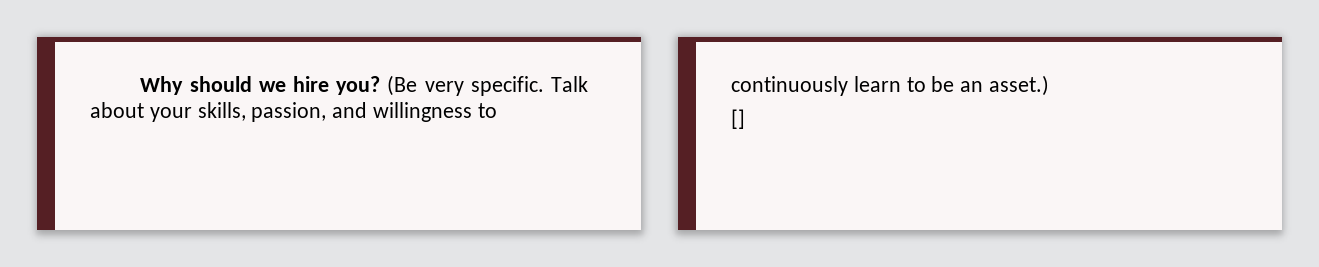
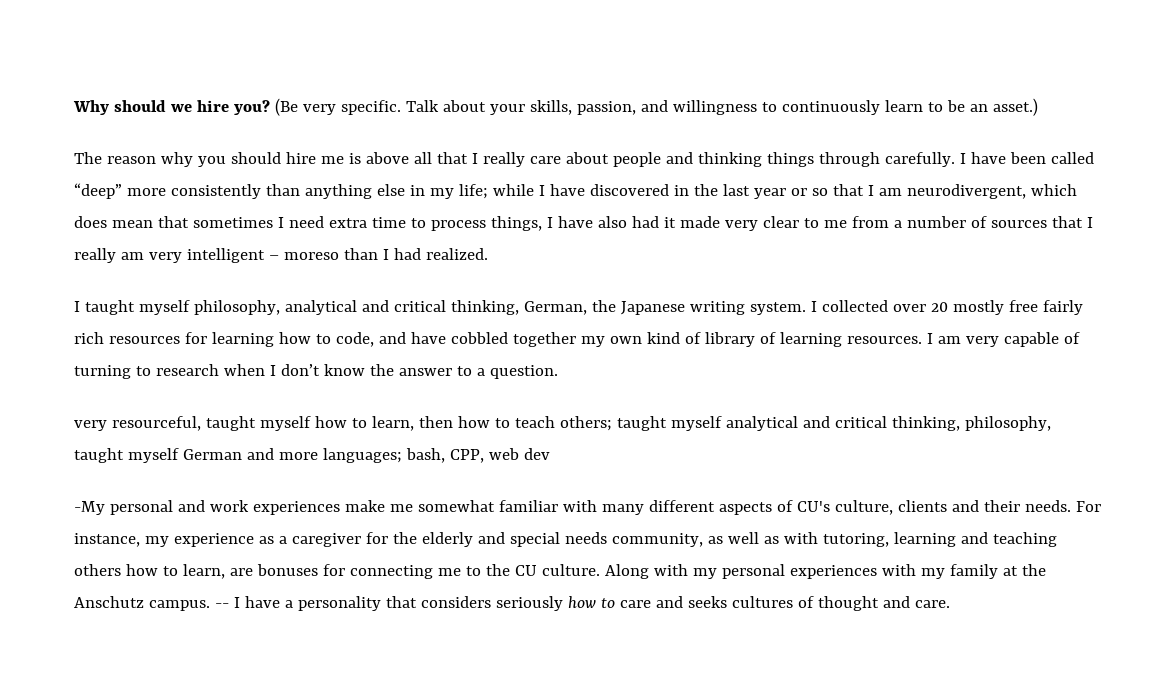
- []
+ The reason why you should hire me is above all that I really care about people and thinking things through carefully. I have been called “deep” more consistently than anything else in my life; while I have discovered in the last year or so that I am neurodivergent, which does mean that sometimes I need extra time to process things, I have also had it made very clear to me from a number of sources that I really am very intelligent – moreso than I had realized.
+ I taught myself philosophy, analytical and critical thinking, German, the Japanese writing system. I collected over 20 mostly free fairly rich resources for learning how to code, and have cobbled together my own kind of library of learning resources. I am very capable of turning to research when I don’t know the answer to a question.
+ very resourceful, taught myself how to learn, then how to teach others; taught myself analytical and critical thinking, philosophy, taught myself German and more languages; bash, CPP, web dev
+ -My personal and work experiences make me somewhat familiar with many different aspects of CU's culture, clients and their needs. For instance, my experience as a caregiver for the elderly and special needs community, as well as with tutoring, learning and teaching others how to learn, are bonuses for connecting me to the CU culture. Along with my personal experiences with my family at the Anschutz campus. -- I have a personality that considers seriously how to care and seeks cultures of thought and care.

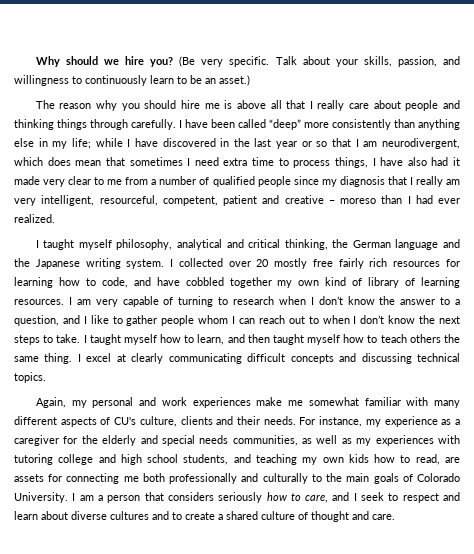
- while I have discovered in the last year or so that I am neurodivergent, which does mean that sometimes I need extra time to process things, I have also had it made very clear to me from a number of sources that I really am very intelligent – moreso than I had realized.
+ while I have discovered in the last year or so that I am neurodivergent, which does mean that sometimes I need extra time to process things, I have also had it made very clear to me from a number of qualified people since my diagnosis that I really am very intelligent, resourceful, competent, patient and creative – moreso than I had ever realized.
- I taught myself philosophy, analytical and critical thinking, German, the Japanese writing system.
+ I taught myself philosophy, analytical and critical thinking, the German language and the Japanese writing system.
- I am very capable of turning to research when I don’t know the answer to a question.
- very resourceful, taught myself how to learn, then how to teach others; taught myself analytical and critical thinking, philosophy, taught myself German and more languages; bash, CPP, web dev
- -My personal and work experiences make me somewhat familiar with many different aspects of CU's culture, clients and their needs.
+ I am very capable of turning to research when I don’t know the answer to a question, and I like to gather people whom I can reach out to when I don’t know the next steps to take. I taught myself how to learn, and then taught myself how to teach others the same thing. I excel at clearly communicating difficult concepts and discussing technical topics.
+ Again, my personal and work experiences make me somewhat familiar with many different aspects of CU's culture, clients and their needs.
- For instance, my experience as a caregiver for the elderly and special needs community, as well as with tutoring, learning and teaching others how to learn, are bonuses for connecting me to the CU culture. Along with my personal experiences with my family at the Anschutz campus. -- I have a personality that considers seriously how to care and seeks cultures of thought and care.
+ For instance, my experience as a caregiver for the elderly and special needs communities, as well as my experiences with tutoring college and high school students, and teaching my own kids how to read, are assets for connecting me both professionally and culturally to the main goals of Colorado University. I am a person that considers seriously how to care, and I seek to respect and learn about diverse cultures and to create a shared culture of thought and care.

